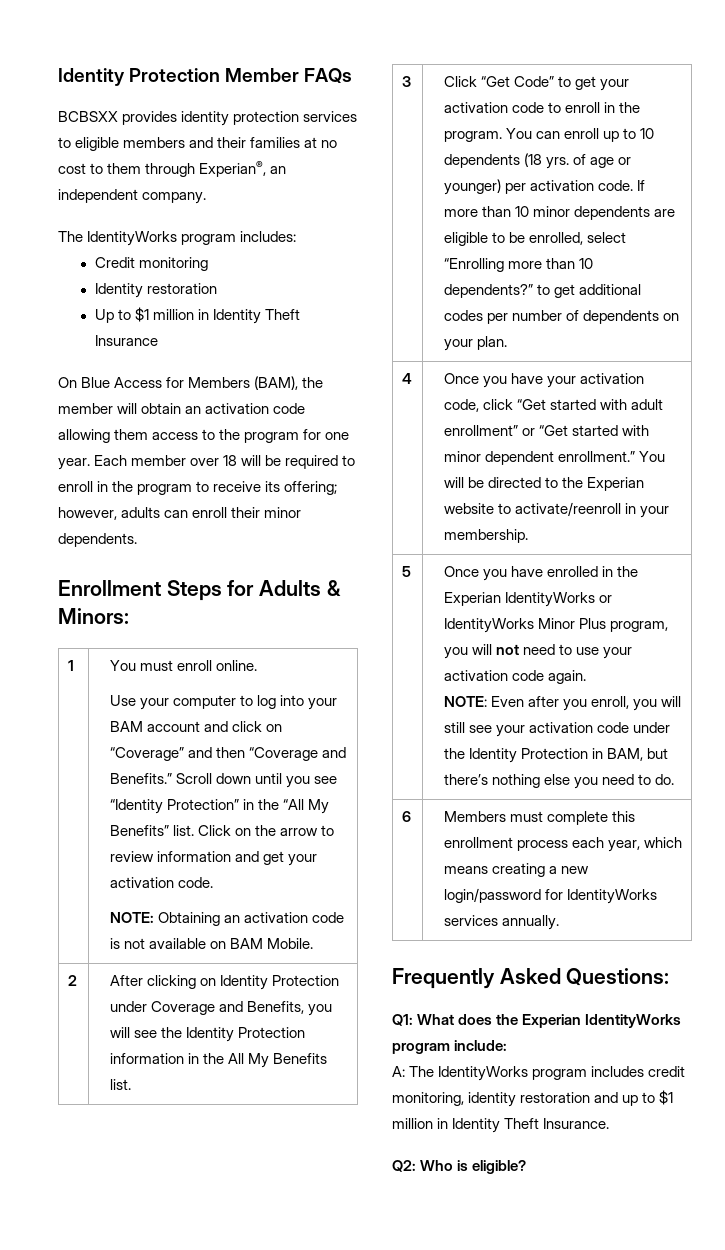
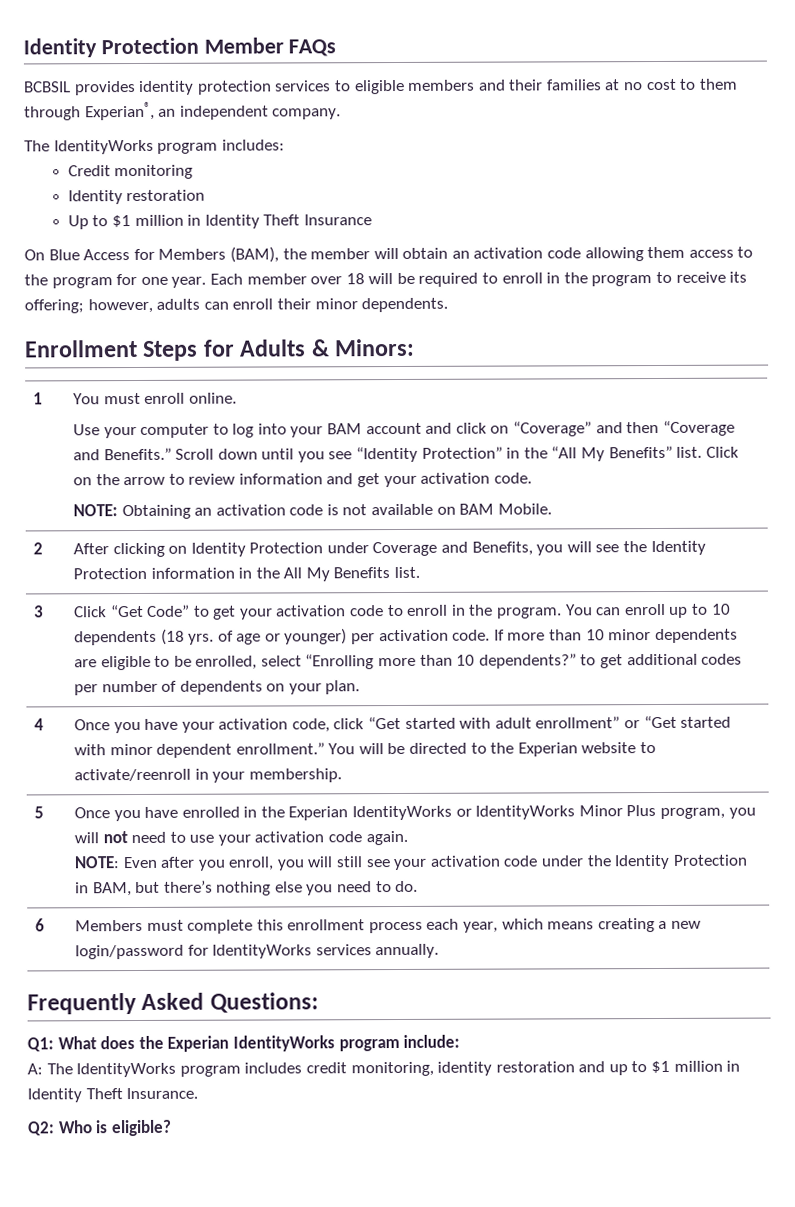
- BCBSXX provides identity protection services to eligible members and their families at no cost to them through Experian®, an independent company.
+ BCBSIL provides identity protection services to eligible members and their families at no cost to them through Experian®, an independent company.

